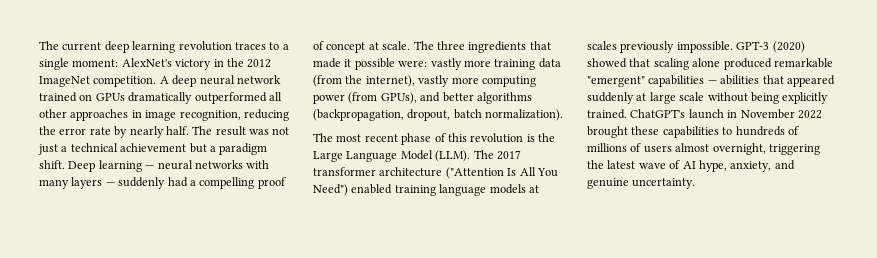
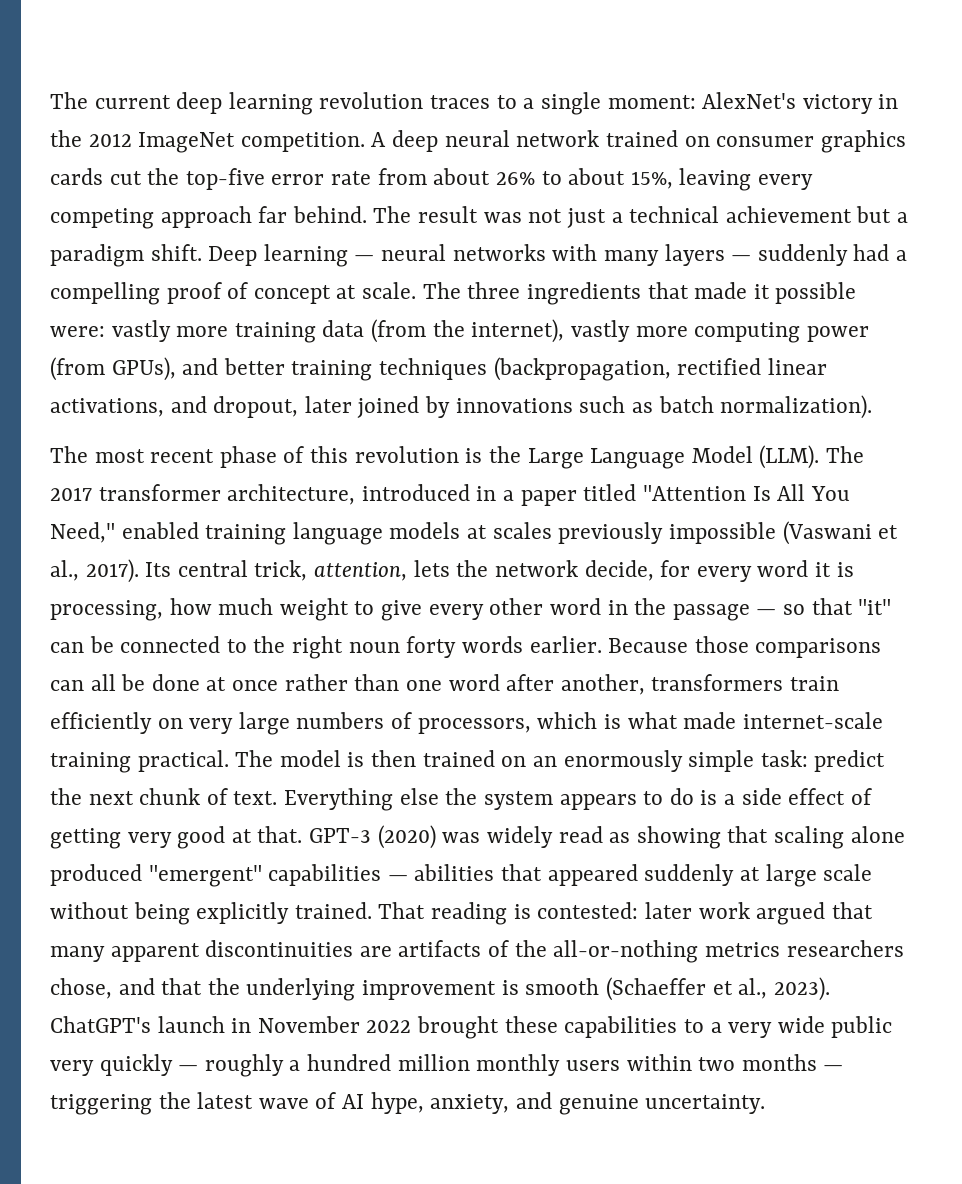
- A deep neural network trained on GPUs dramatically outperformed all other approaches in image recognition, reducing the error rate by nearly half.
+ A deep neural network trained on consumer graphics cards cut the top-five error rate from about 26% to about 15%, leaving every competing approach far behind.
- The three ingredients that made it possible were: vastly more training data (from the internet), vastly more computing power (from GPUs), and better algorithms (backpropagation, dropout, batch normalization).
+ The three ingredients that made it possible were: vastly more training data (from the internet), vastly more computing power (from GPUs), and better training techniques (backpropagation, rectified linear activations, and dropout, later joined by innovations such as batch normalization).
- The 2017 transformer architecture ("Attention Is All You Need") enabled training language models at scales previously impossible. GPT-3 (2020) showed that scaling alone produced remarkable "emergent" capabilities — abilities that appeared suddenly at large scale without being explicitly trained.
+ The 2017 transformer architecture, introduced in a paper titled "Attention Is All You Need," enabled training language models at scales previously impossible (Vaswani et al., 2017). Its central trick, attention, lets the network decide, for every word it is processing, how much weight to give every other word in the passage — so that "it" can be connected to the right noun forty words earlier. Because those comparisons can all be done at once rather than one word after another, transformers train efficiently on very large numbers of processors, which is what made internet-scale training practical. The model is then trained on an enormously simple task: predict the next chunk of text. Everything else the system appears to do is a side effect of getting very good at that. GPT-3 (2020) was widely read as showing that scaling alone produced "emergent" capabilities — abilities that appeared suddenly at large scale without being explicitly trained.
+ That reading is contested: later work argued that many apparent discontinuities are artifacts of the all-or-nothing metrics researchers chose, and that the underlying improvement is smooth (Schaeffer et al., 2023).
- ChatGPT's launch in November 2022 brought these capabilities to hundreds of millions of users almost overnight, triggering the latest wave of AI hype, anxiety, and genuine uncertainty.
+ ChatGPT's launch in November 2022 brought these capabilities to a very wide public very quickly — roughly a hundred million monthly users within two months — triggering the latest wave of AI hype, anxiety, and genuine uncertainty.

